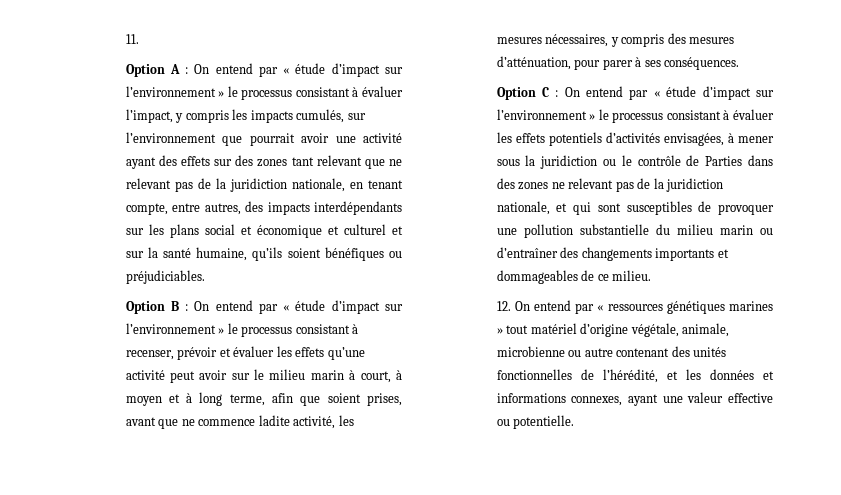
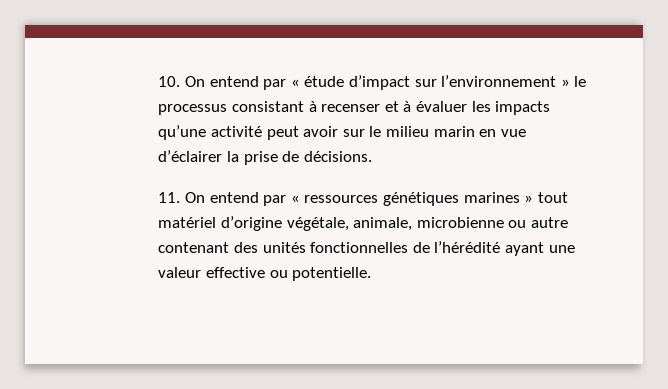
- 11.
- Option A : On entend par « étude d’impact sur l’environnement » le processus consistant à évaluer l’impact, y compris les impacts cumulés, sur l’environnement que pourrait avoir une activité ayant des effets sur des zones tant relevant que ne relevant pas de la juridiction nationale, en tenant compte, entre autres, des impacts interdépendants sur les plans social et économique et culturel et sur la santé humaine, qu’ils soient bénéfiques ou préjudiciables.
- Option B : On entend par « étude d’impact sur l’environnement » le processus consistant à recenser, prévoir et évaluer les effets qu’une activité peut avoir sur le milieu marin à court, à moyen et à long terme, afin que soient prises, avant que ne commence ladite activité, les mesures nécessaires, y compris des mesures d’atténuation, pour parer à ses conséquences.
- Option C : On entend par « étude d’impact sur l’environnement » le processus consistant à évaluer les effets potentiels d’activités envisagées, à mener sous la juridiction ou le contrôle de Parties dans des zones ne relevant pas de la juridiction nationale, et qui sont susceptibles de provoquer une pollution substantielle du milieu marin ou d’entraîner des changements importants et dommageables de ce milieu.
- 12. On entend par « ressources génétiques marines » tout matériel d’origine végétale, animale, microbienne ou autre contenant des unités fonctionnelles de l’hérédité, et les données et informations connexes, ayant une valeur effective ou potentielle.
+ 10. On entend par « étude d’impact sur l’environnement » le processus consistant à recenser et à évaluer les impacts qu’une activité peut avoir sur le milieu marin en vue d’éclairer la prise de décisions.
+ 11. On entend par « ressources génétiques marines » tout matériel d’origine végétale, animale, microbienne ou autre contenant des unités fonctionnelles de l’hérédité ayant une valeur effective ou potentielle.

